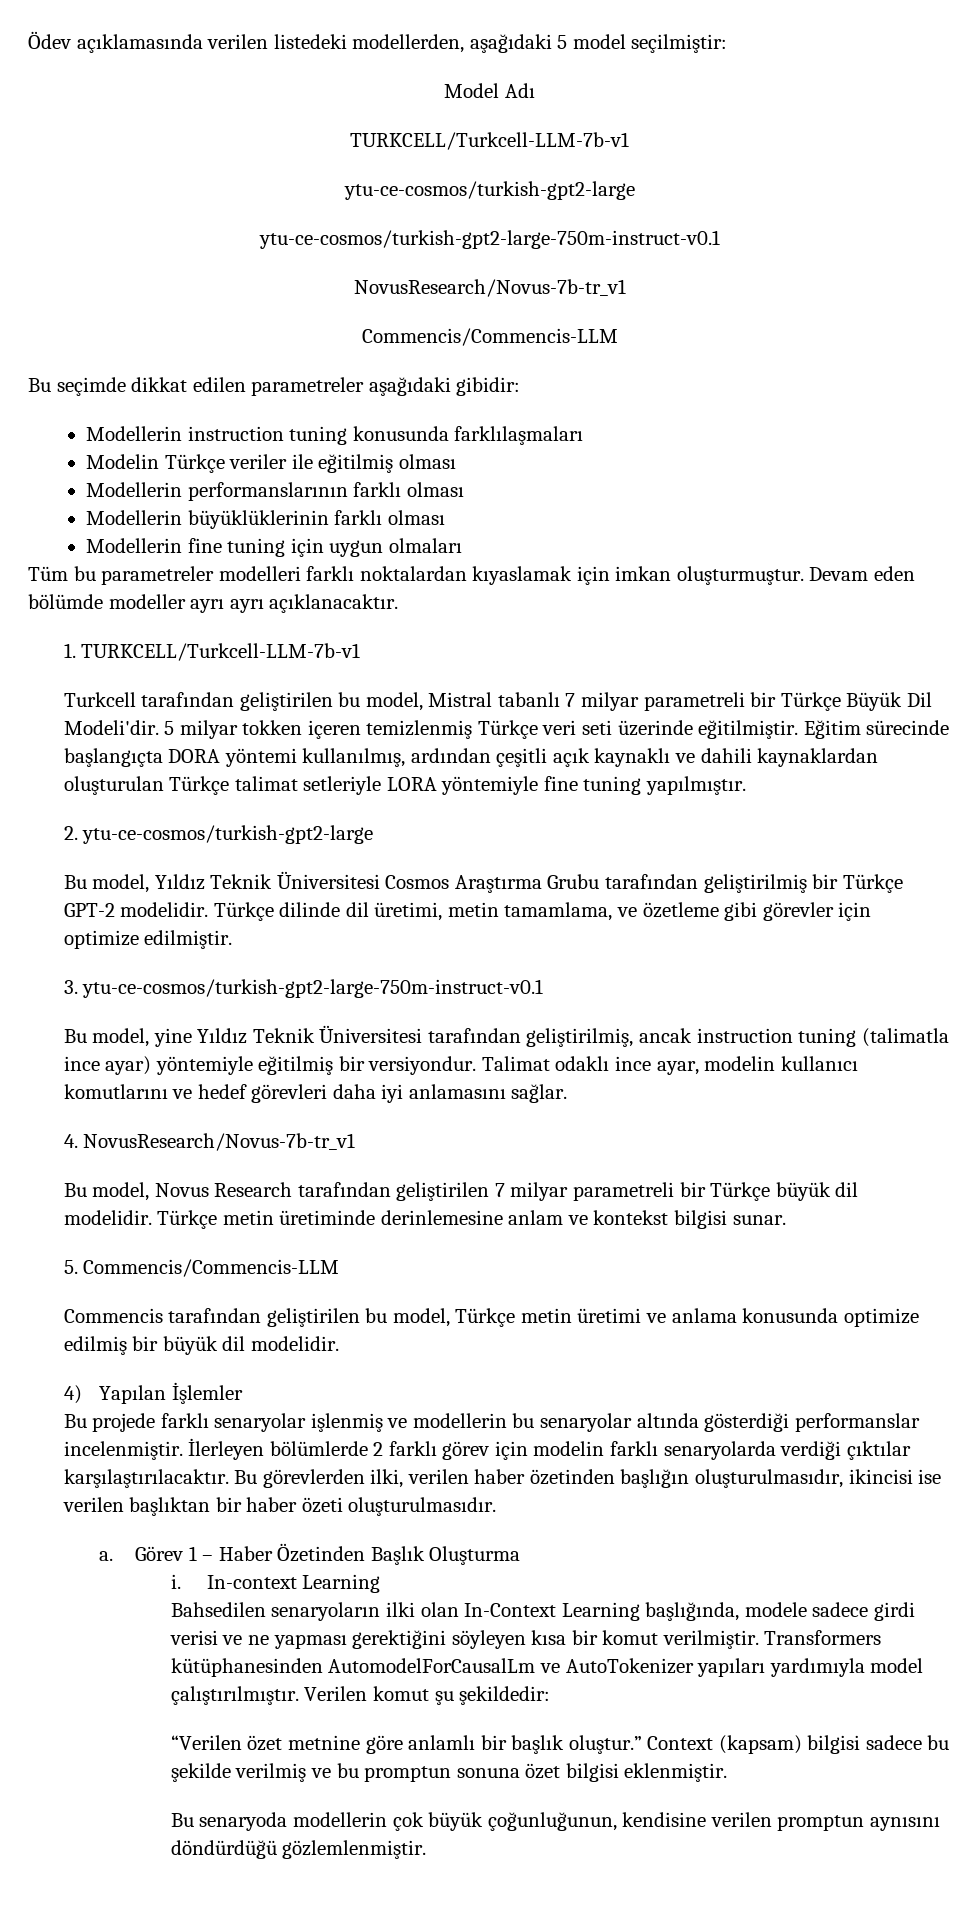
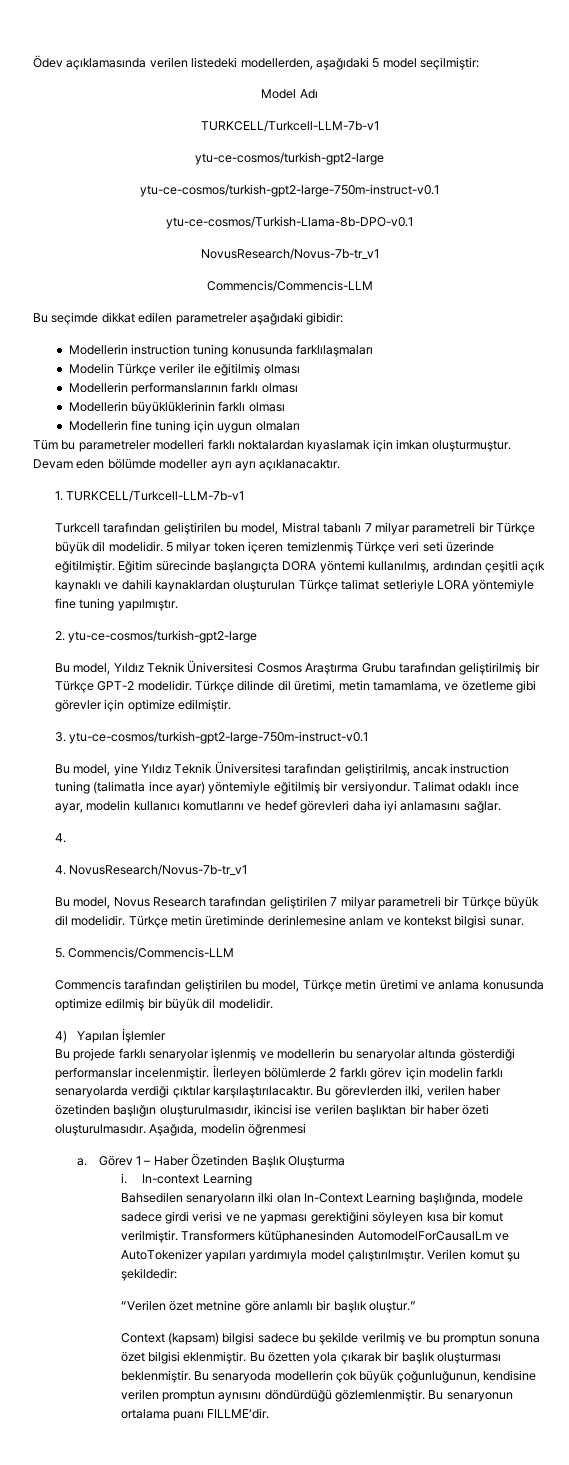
+ ytu-ce-cosmos/Turkish-Llama-8b-DPO-v0.1
- Turkcell tarafından geliştirilen bu model, Mistral tabanlı 7 milyar parametreli bir Türkçe Büyük Dil Modeli'dir.
+ Turkcell tarafından geliştirilen bu model, Mistral tabanlı 7 milyar parametreli bir Türkçe büyük dil modelidir.
- 5 milyar tokken içeren temizlenmiş Türkçe veri seti üzerinde eğitilmiştir.
+ 5 milyar token içeren temizlenmiş Türkçe veri seti üzerinde eğitilmiştir.
  Talimat odaklı ince ayar, modelin kullanıcı komutlarını ve hedef görevleri daha iyi anlamasını sağlar.
+ 4.
+ Aşağıda, modelin öğrenmesi
- “Verilen özet metnine göre anlamlı bir başlık oluştur.” Context (kapsam) bilgisi sadece bu şekilde verilmiş ve bu promptun sonuna özet bilgisi eklenmiştir.
- Bu senaryoda modellerin çok büyük çoğunluğunun, kendisine verilen promptun aynısını döndürdüğü gözlemlenmiştir.
+ “Verilen özet metnine göre anlamlı bir başlık oluştur.”
+ Context (kapsam) bilgisi sadece bu şekilde verilmiş ve bu promptun sonuna özet bilgisi eklenmiştir. Bu özetten yola çıkarak bir başlık oluşturması beklenmiştir. Bu senaryoda modellerin çok büyük çoğunluğunun, kendisine verilen promptun aynısını döndürdüğü gözlemlenmiştir.
+ Bu senaryonun ortalama puanı FILLME’dir.

